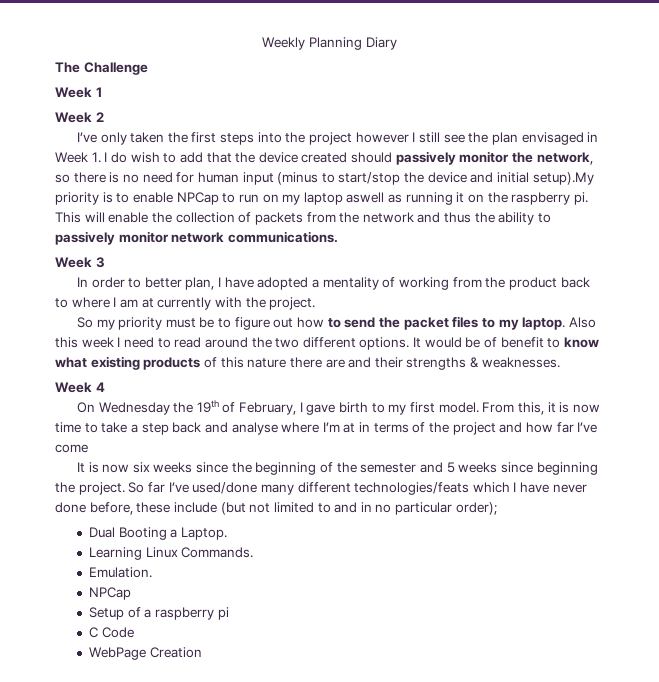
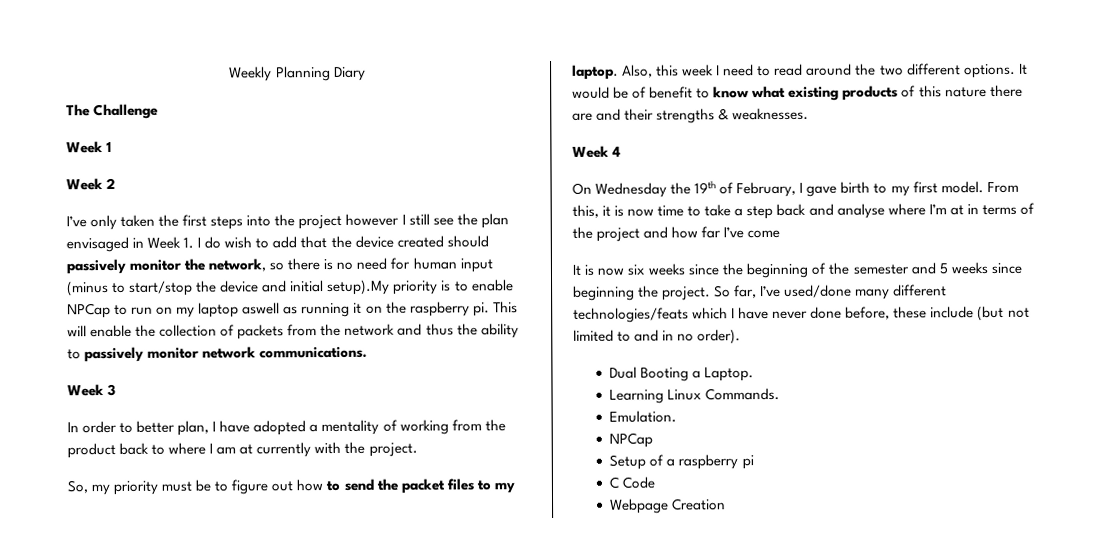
- So my priority must be to figure out how to send the packet files to my laptop.
+ So, my priority must be to figure out how to send the packet files to my laptop.
- Also this week I need to read around the two different options.
+ Also, this week I need to read around the two different options.
- So far I’ve used/done many different technologies/feats which I have never done before, these include (but not limited to and in no particular order);
+ So far, I’ve used/done many different technologies/feats which I have never done before, these include (but not limited to and in no order).
- WebPage Creation
+ Webpage Creation

